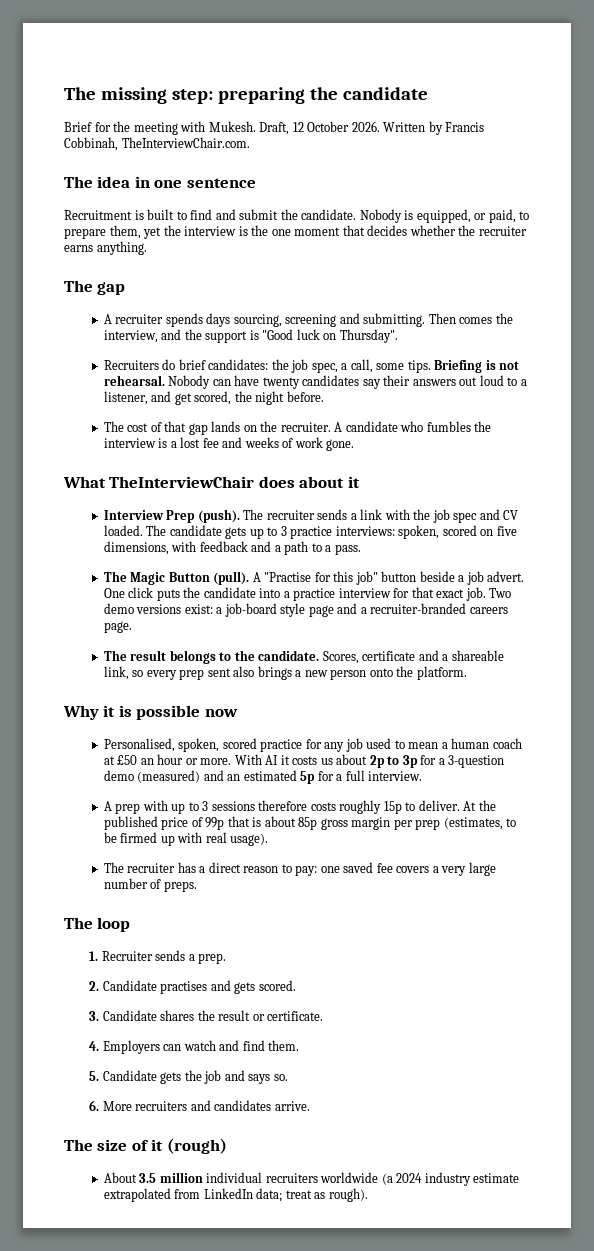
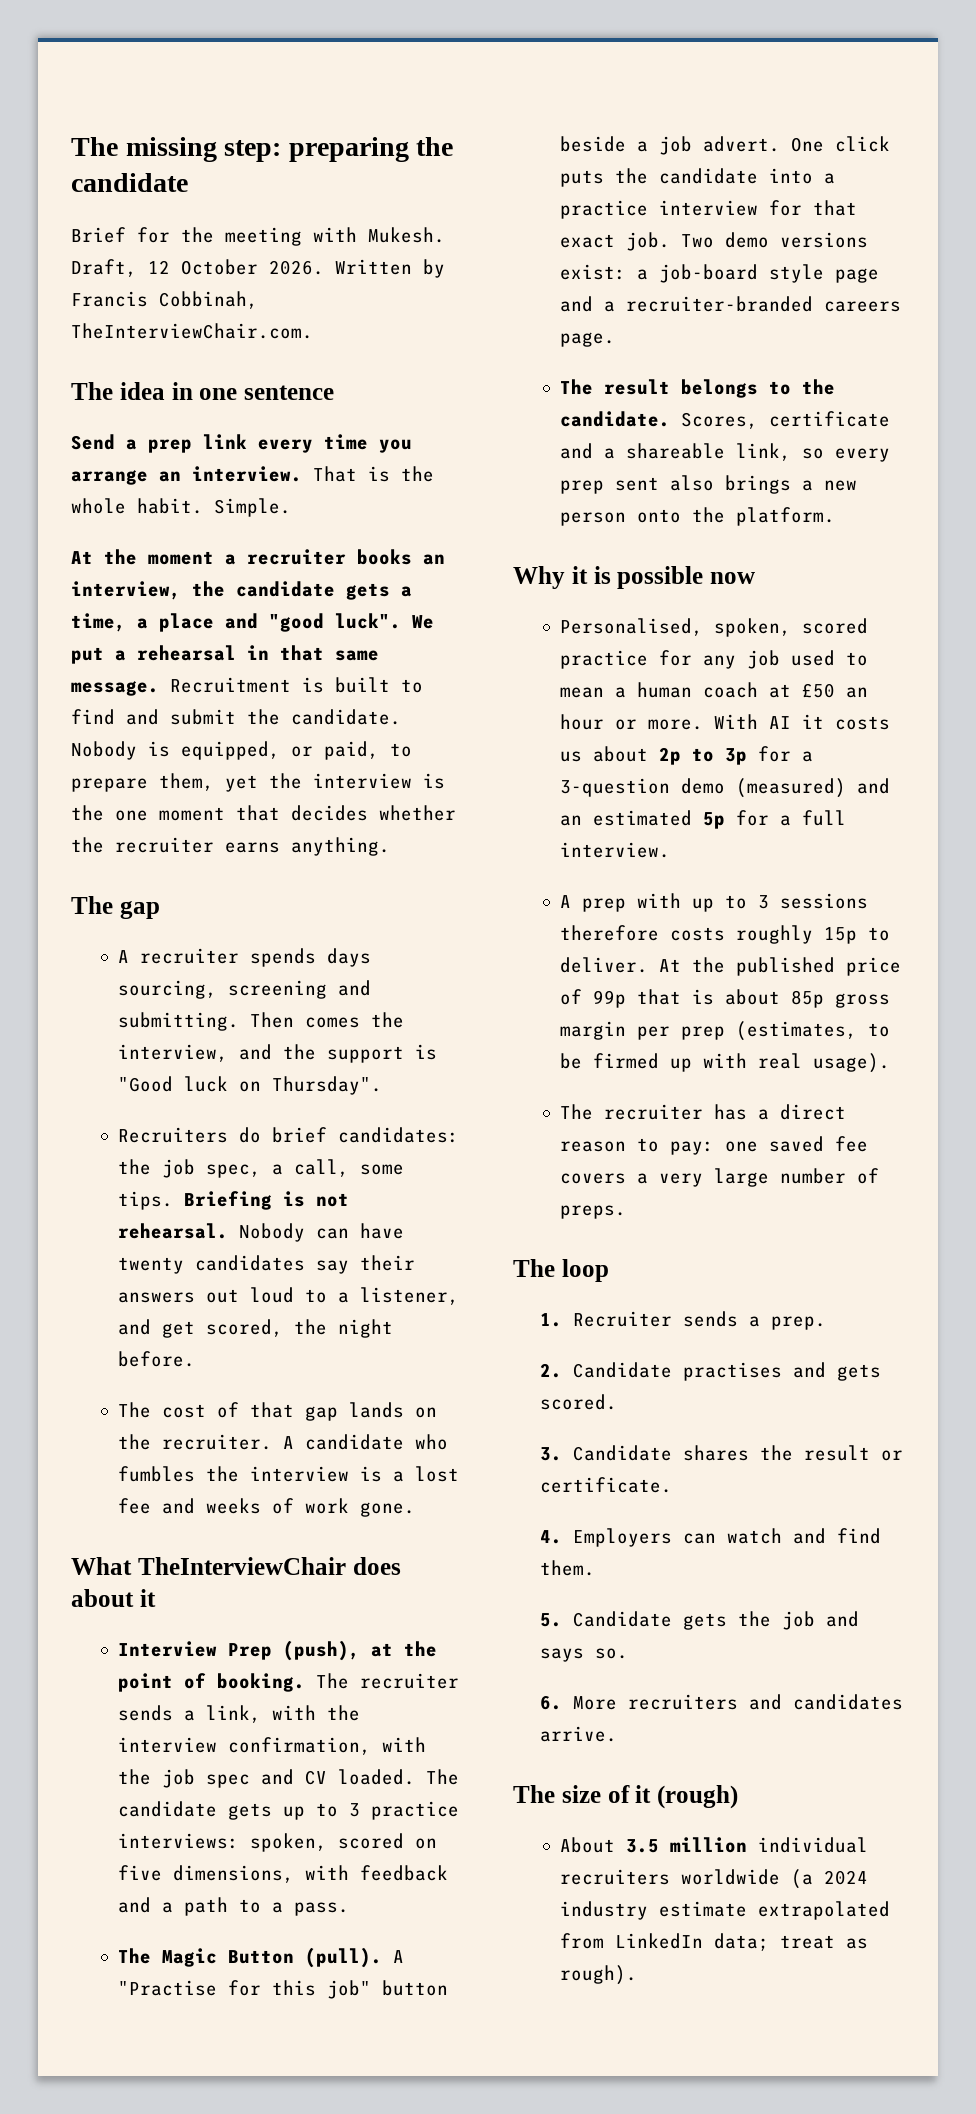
+ Send a prep link every time you arrange an interview. That is the whole habit. Simple.
+ At the moment a recruiter books an interview, the candidate gets a time, a place and "good luck". We put a rehearsal in that same message.
- Interview Prep (push). The recruiter sends a link with the job spec and CV loaded.
+ Interview Prep (push), at the point of booking. The recruiter sends a link, with the interview confirmation, with the job spec and CV loaded.

